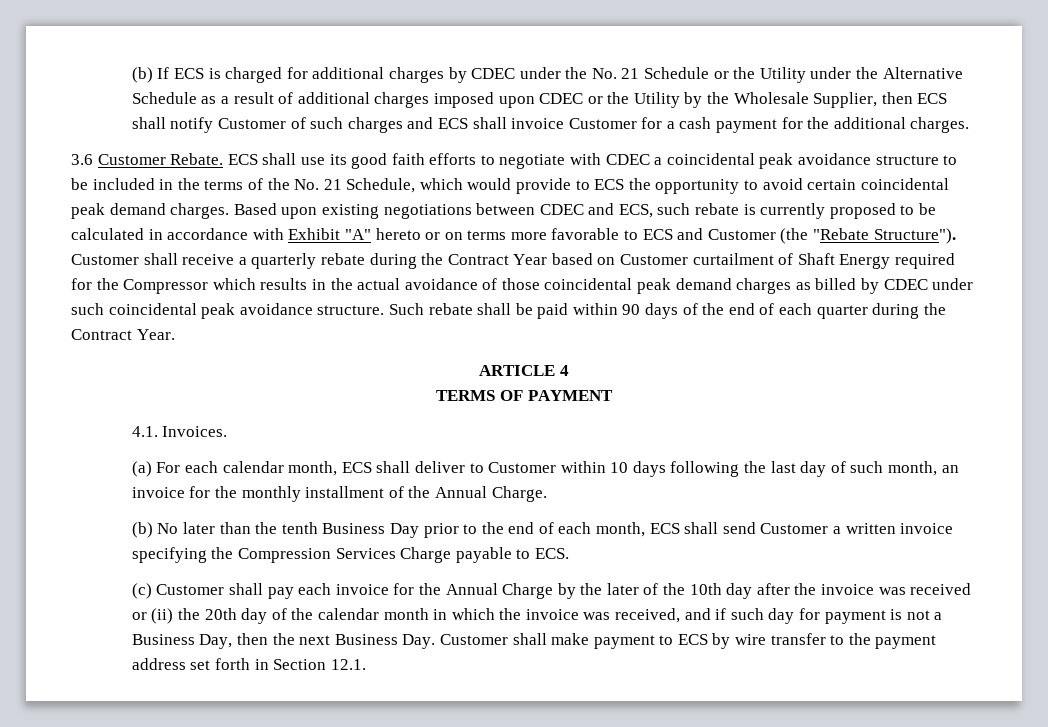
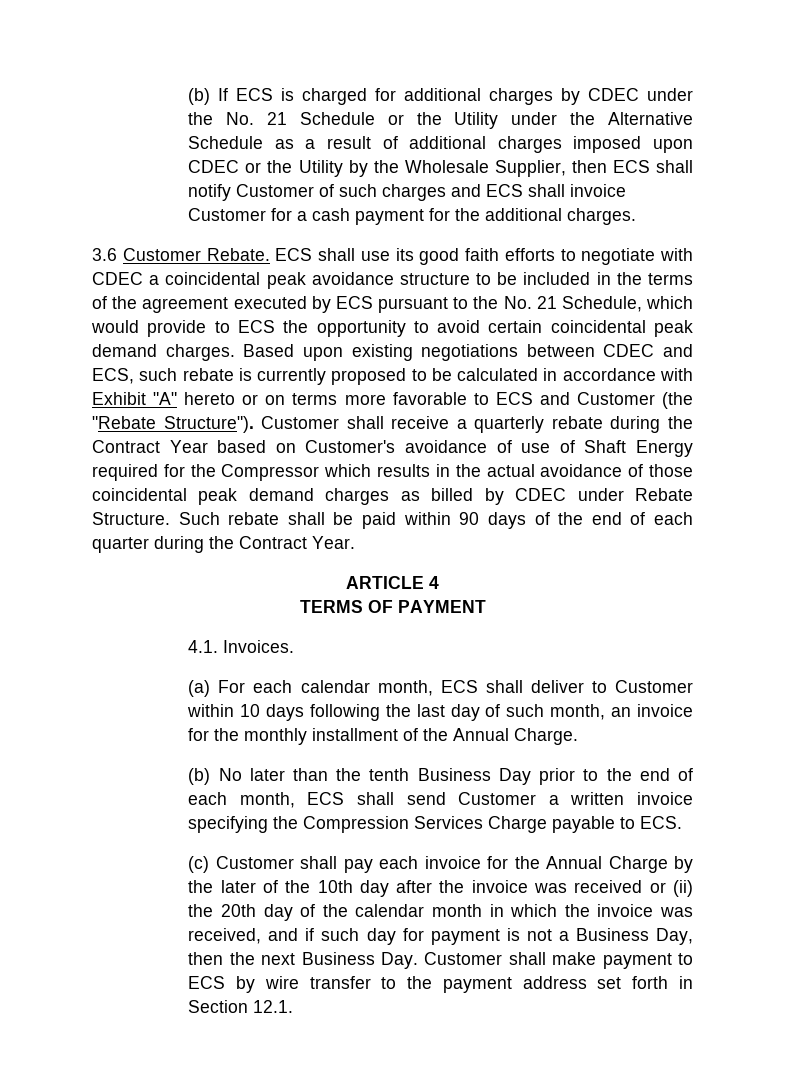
- ECS shall use its good faith efforts to negotiate with CDEC a coincidental peak avoidance structure to be included in the terms of the No. 21 Schedule, which would provide to ECS the opportunity to avoid certain coincidental peak demand charges.
+ ECS shall use its good faith efforts to negotiate with CDEC a coincidental peak avoidance structure to be included in the terms of the agreement executed by ECS pursuant to the No. 21 Schedule, which would provide to ECS the opportunity to avoid certain coincidental peak demand charges.
- Customer shall receive a quarterly rebate during the Contract Year based on Customer curtailment of Shaft Energy required for the Compressor which results in the actual avoidance of those coincidental peak demand charges as billed by CDEC under such coincidental peak avoidance structure.
+ Customer shall receive a quarterly rebate during the Contract Year based on Customer's avoidance of use of Shaft Energy required for the Compressor which results in the actual avoidance of those coincidental peak demand charges as billed by CDEC under Rebate Structure.

